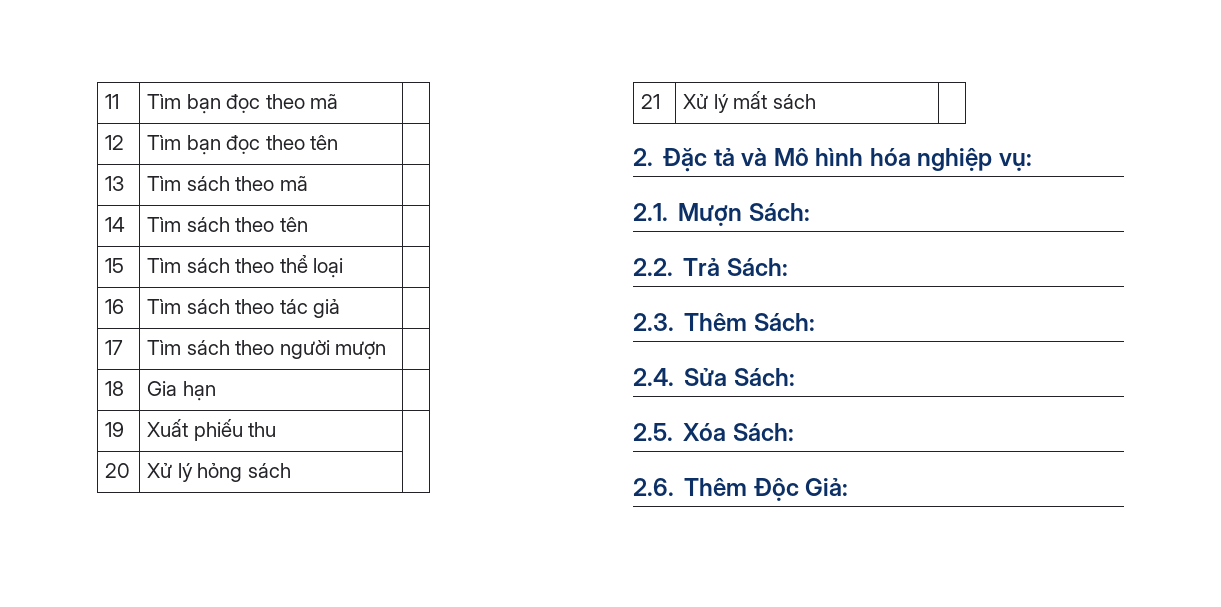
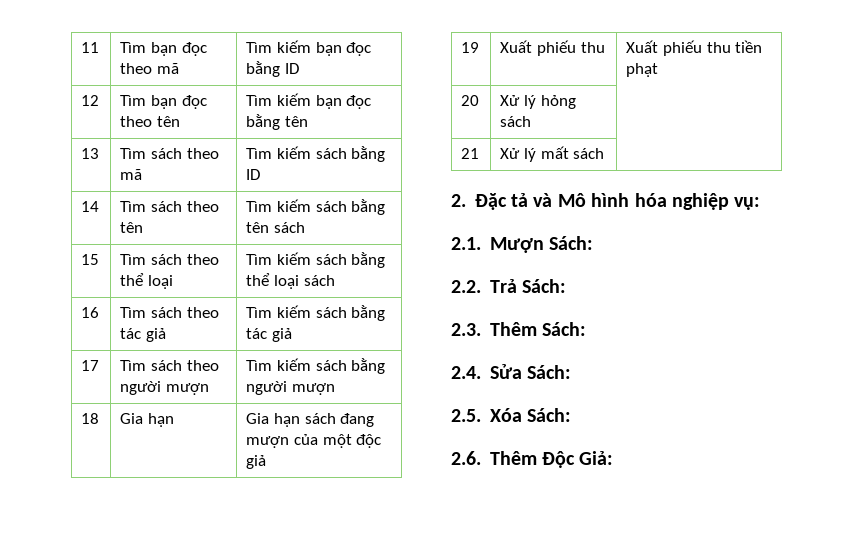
- 11 | Tìm bạn đọc theo mã |
+ 11 | Tìm bạn đọc theo mã | Tìm kiếm bạn đọc bằng ID
- 12 | Tìm bạn đọc theo tên |
+ 12 | Tìm bạn đọc theo tên | Tìm kiếm bạn đọc bằng tên
- 13 | Tìm sách theo mã |
+ 13 | Tìm sách theo mã | Tìm kiếm sách bằng ID
- 14 | Tìm sách theo tên |
+ 14 | Tìm sách theo tên | Tìm kiếm sách bằng tên sách
- 15 | Tìm sách theo thể loại |
+ 15 | Tìm sách theo thể loại | Tìm kiếm sách bằng thể loại sách
- 16 | Tìm sách theo tác giả |
+ 16 | Tìm sách theo tác giả | Tìm kiếm sách bằng tác giả
- 17 | Tìm sách theo người mượn |
- 18 | Gia hạn |
+ 17 | Tìm sách theo người mượn | Tìm kiếm sách bằng người mượn
+ 18 | Gia hạn | Gia hạn sách đang mượn của một độc giả
- 19 | Xuất phiếu thu |
+ 19 | Xuất phiếu thu | Xuất phiếu thu tiền phạt

